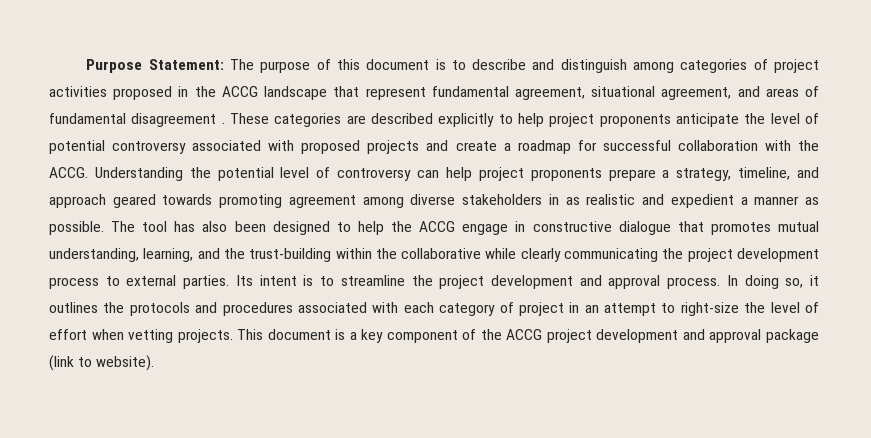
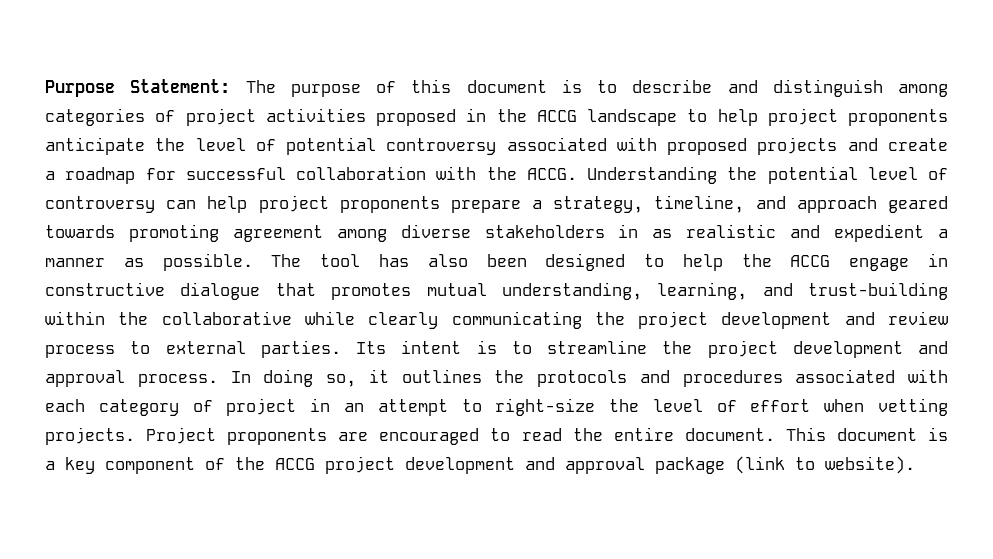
- Purpose Statement: The purpose of this document is to describe and distinguish among categories of project activities proposed in the ACCG landscape that represent fundamental agreement, situational agreement, and areas of fundamental disagreement . These categories are described explicitly to help project proponents anticipate the level of potential controversy associated with proposed projects and create a roadmap for successful collaboration with the ACCG.
+ Purpose Statement: The purpose of this document is to describe and distinguish among categories of project activities proposed in the ACCG landscape to help project proponents anticipate the level of potential controversy associated with proposed projects and create a roadmap for successful collaboration with the ACCG.
- The tool has also been designed to help the ACCG engage in constructive dialogue that promotes mutual understanding, learning, and the trust-building within the collaborative while clearly communicating the project development process to external parties.
+ The tool has also been designed to help the ACCG engage in constructive dialogue that promotes mutual understanding, learning, and trust-building within the collaborative while clearly communicating the project development and review process to external parties.
+ Project proponents are encouraged to read the entire document.

